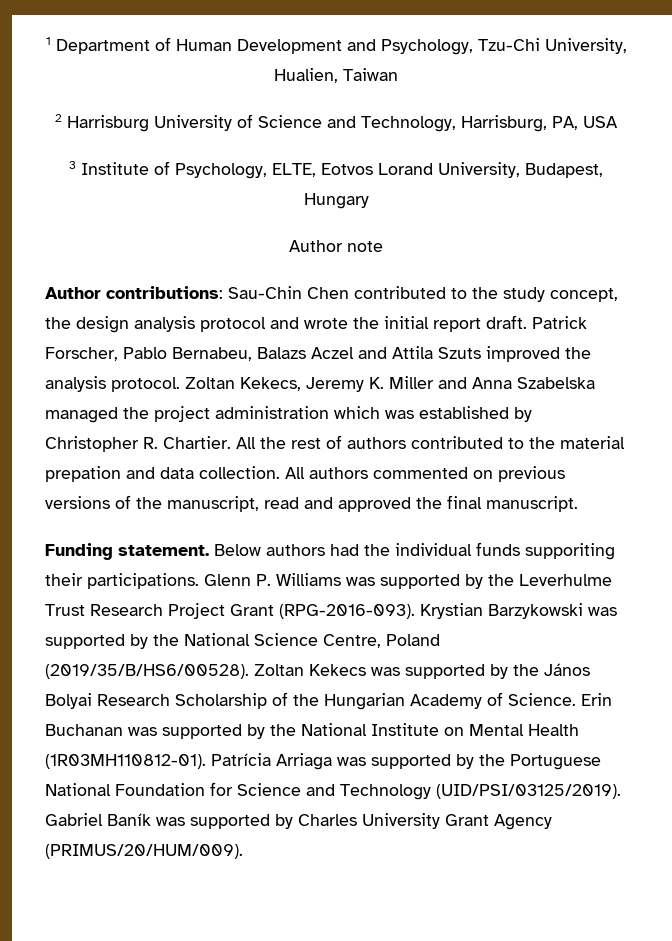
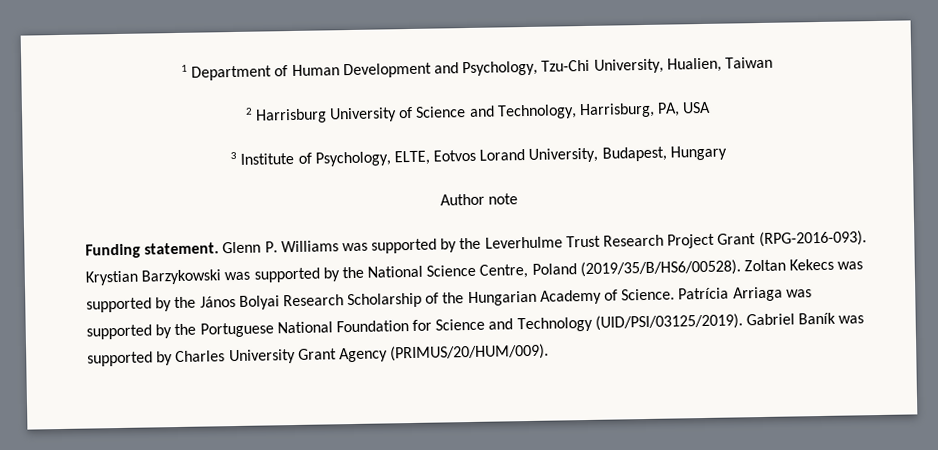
- Author contributions: Sau-Chin Chen contributed to the study concept, the design analysis protocol and wrote the initial report draft. Patrick Forscher, Pablo Bernabeu, Balazs Aczel and Attila Szuts improved the analysis protocol. Zoltan Kekecs, Jeremy K. Miller and Anna Szabelska managed the project administration which was established by Christopher R. Chartier. All the rest of authors contributed to the material prepation and data collection. All authors commented on previous versions of the manuscript, read and approved the final manuscript.
- Funding statement. Below authors had the individual funds supporiting their participations.
+ Funding statement.
- Erin Buchanan was supported by the National Institute on Mental Health (1R03MH110812-01).

